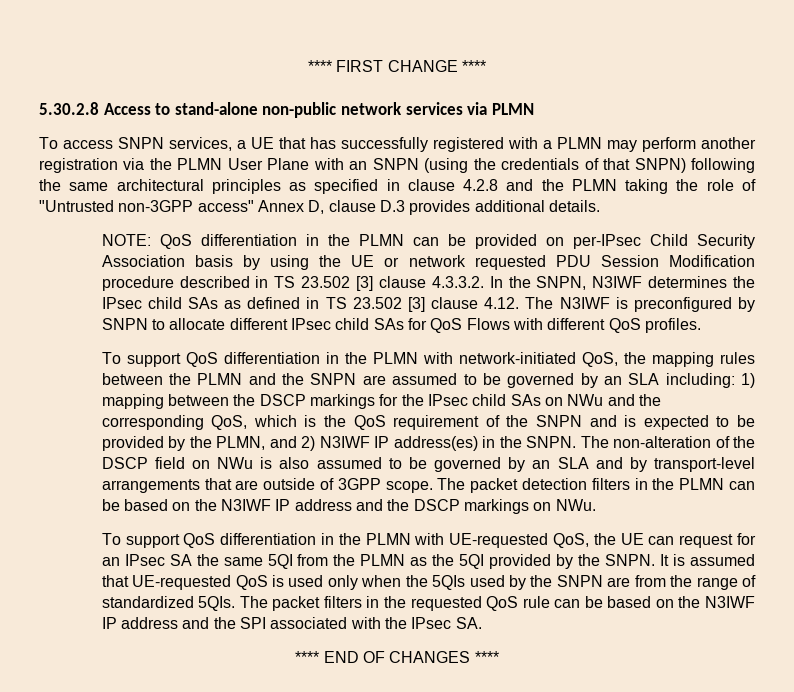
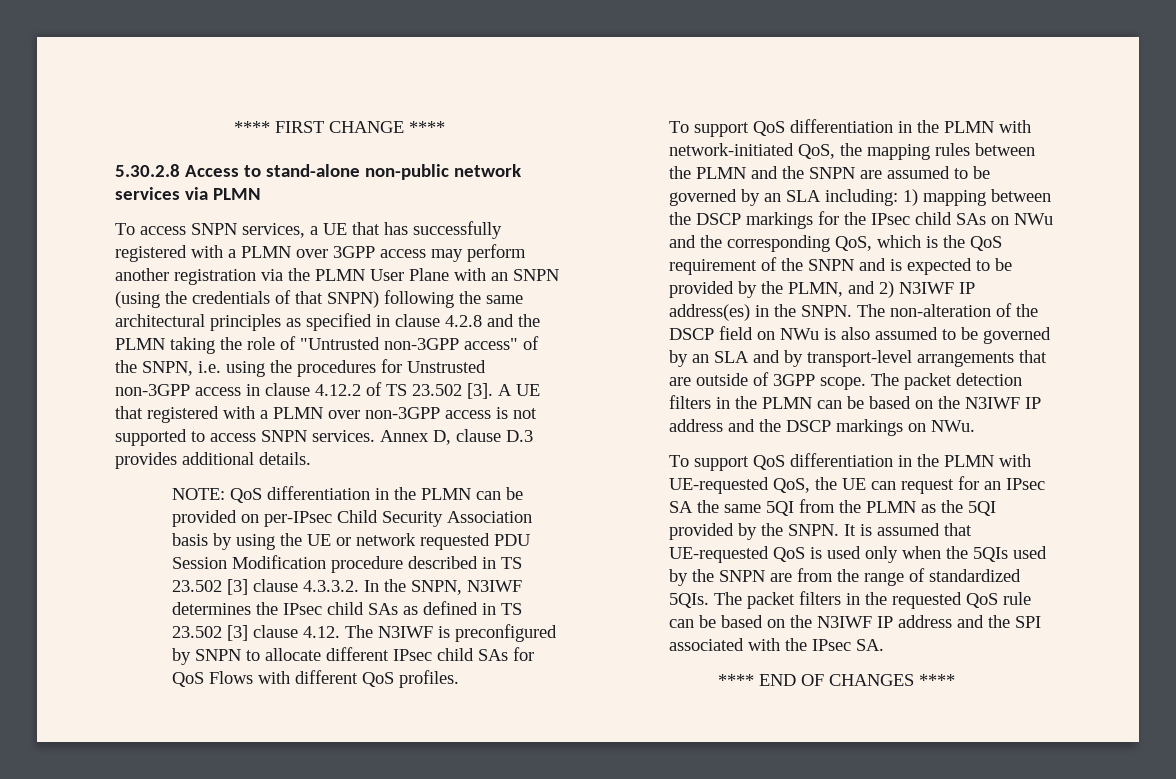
- To access SNPN services, a UE that has successfully registered with a PLMN may perform another registration via the PLMN User Plane with an SNPN (using the credentials of that SNPN) following the same architectural principles as specified in clause 4.2.8 and the PLMN taking the role of "Untrusted non-3GPP access" Annex D, clause D.3 provides additional details.
+ To access SNPN services, a UE that has successfully registered with a PLMN over 3GPP access may perform another registration via the PLMN User Plane with an SNPN (using the credentials of that SNPN) following the same architectural principles as specified in clause 4.2.8 and the PLMN taking the role of "Untrusted non-3GPP access" of the SNPN, i.e. using the procedures for Unstrusted non-3GPP access in clause 4.12.2 of TS 23.502 [3]. A UE that registered with a PLMN over non-3GPP access is not supported to access SNPN services. Annex D, clause D.3 provides additional details.

